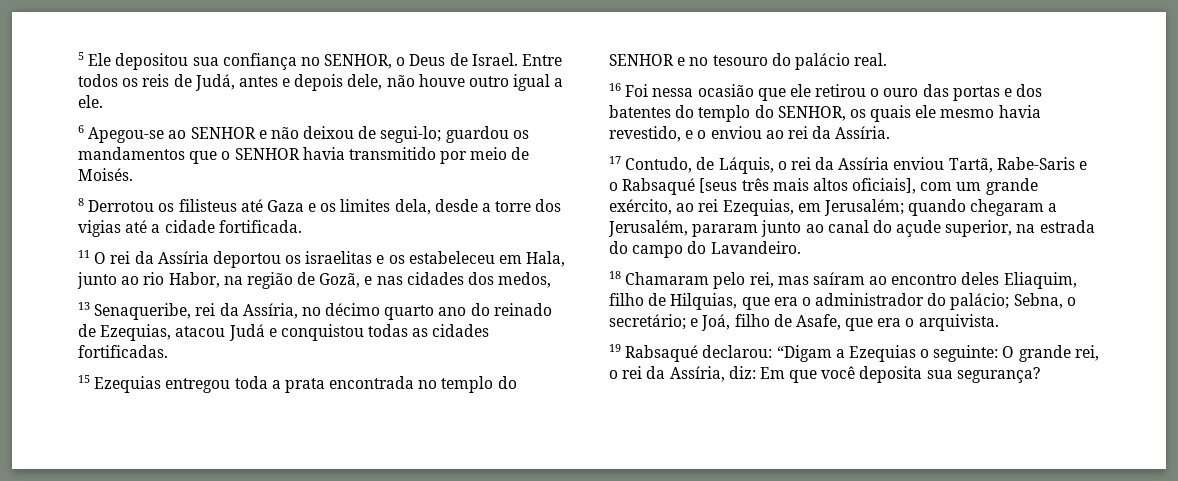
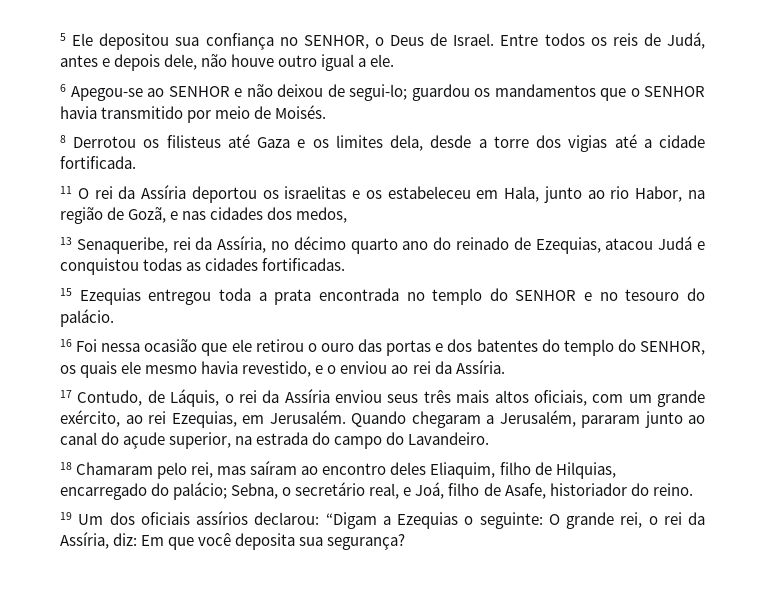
- 15 Ezequias entregou toda a prata encontrada no templo do SENHOR e no tesouro do palácio real.
+ 15 Ezequias entregou toda a prata encontrada no templo do SENHOR e no tesouro do palácio.
- 17 Contudo, de Láquis, o rei da Assíria enviou Tartã, Rabe-Saris e o Rabsaqué [seus três mais altos oficiais], com um grande exército, ao rei Ezequias, em Jerusalém; quando chegaram a Jerusalém, pararam junto ao canal do açude superior, na estrada do campo do Lavandeiro.
+ 17 Contudo, de Láquis, o rei da Assíria enviou seus três mais altos oficiais, com um grande exército, ao rei Ezequias, em Jerusalém. Quando chegaram a Jerusalém, pararam junto ao canal do açude superior, na estrada do campo do Lavandeiro.
- 18 Chamaram pelo rei, mas saíram ao encontro deles Eliaquim, filho de Hilquias, que era o administrador do palácio; Sebna, o secretário; e Joá, filho de Asafe, que era o arquivista.
- 19 Rabsaqué declarou: “Digam a Ezequias o seguinte: O grande rei, o rei da Assíria, diz: Em que você deposita sua segurança?
+ 18 Chamaram pelo rei, mas saíram ao encontro deles Eliaquim, filho de Hilquias, encarregado do palácio; Sebna, o secretário real, e Joá, filho de Asafe, historiador do reino.
+ 19 Um dos oficiais assírios declarou: “Digam a Ezequias o seguinte: O grande rei, o rei da Assíria, diz: Em que você deposita sua segurança?

